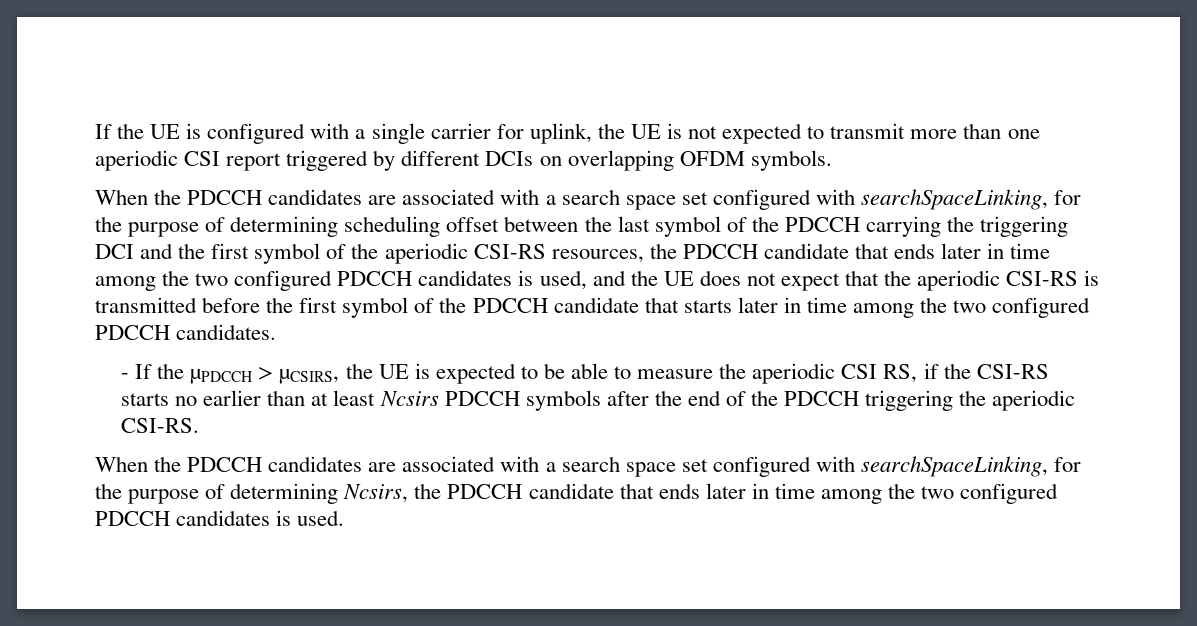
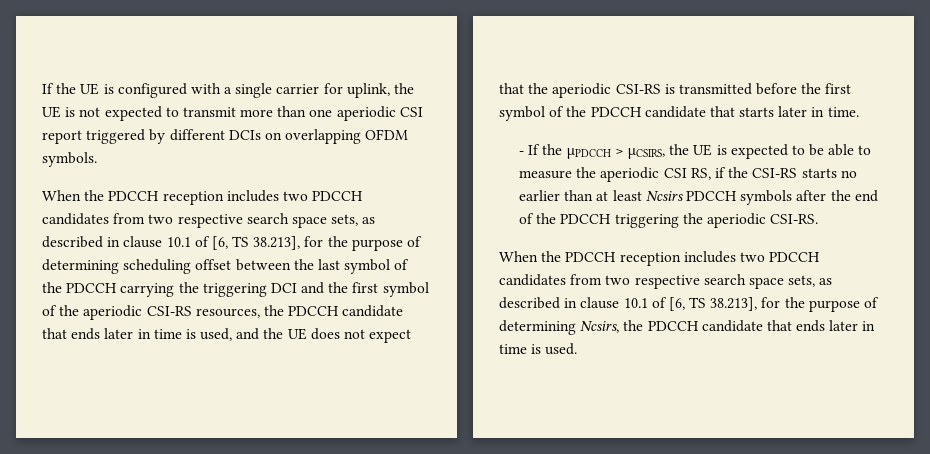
- When the PDCCH candidates are associated with a search space set configured with searchSpaceLinking, for the purpose of determining scheduling offset between the last symbol of the PDCCH carrying the triggering DCI and the first symbol of the aperiodic CSI-RS resources, the PDCCH candidate that ends later in time among the two configured PDCCH candidates is used, and the UE does not expect that the aperiodic CSI-RS is transmitted before the first symbol of the PDCCH candidate that starts later in time among the two configured PDCCH candidates.
+ When the PDCCH reception includes two PDCCH candidates from two respective search space sets, as described in clause 10.1 of [6, TS 38.213], for the purpose of determining scheduling offset between the last symbol of the PDCCH carrying the triggering DCI and the first symbol of the aperiodic CSI-RS resources, the PDCCH candidate that ends later in time is used, and the UE does not expect that the aperiodic CSI-RS is transmitted before the first symbol of the PDCCH candidate that starts later in time.
- When the PDCCH candidates are associated with a search space set configured with searchSpaceLinking, for the purpose of determining Ncsirs, the PDCCH candidate that ends later in time among the two configured PDCCH candidates is used.
+ When the PDCCH reception includes two PDCCH candidates from two respective search space sets, as described in clause 10.1 of [6, TS 38.213], for the purpose of determining Ncsirs, the PDCCH candidate that ends later in time is used.

